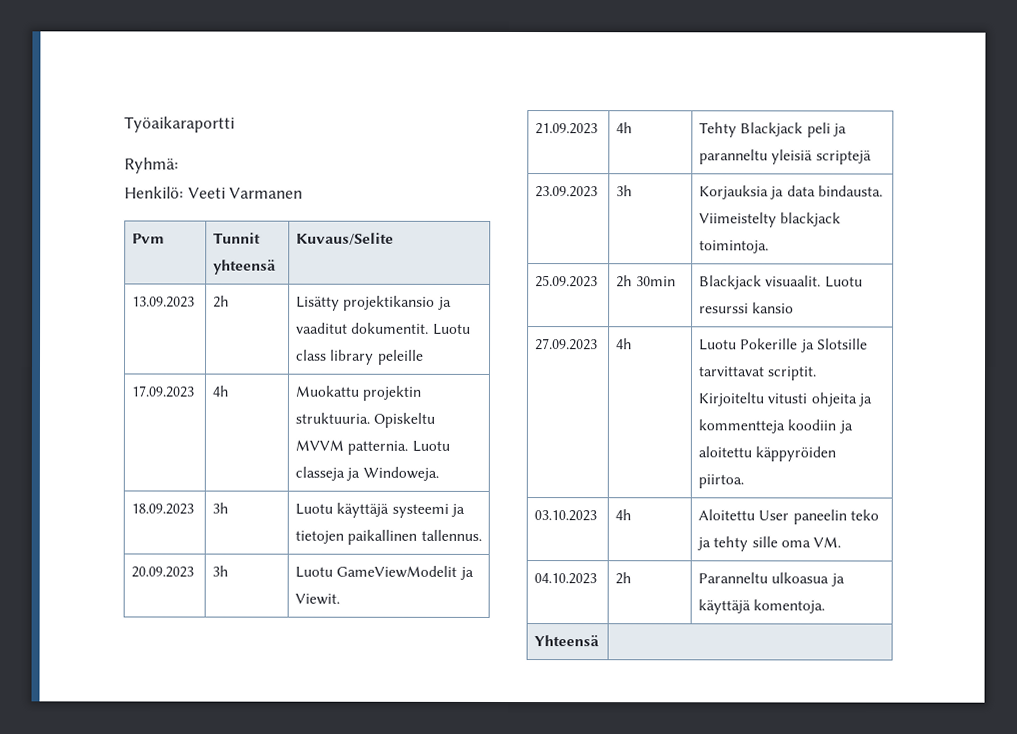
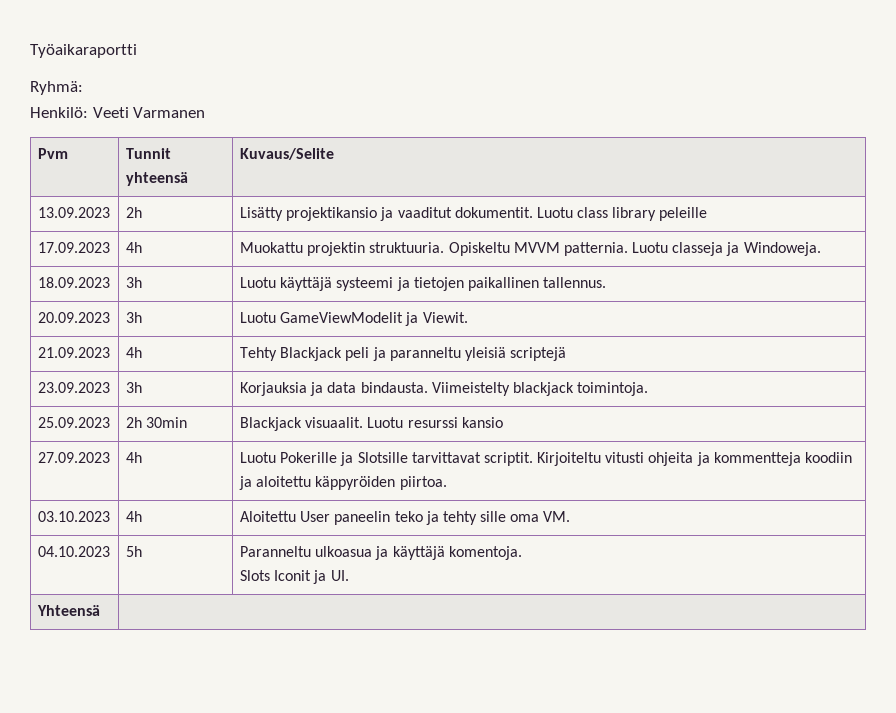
- 04.10.2023 | 2h | Paranneltu ulkoasua ja käyttäjä komentoja.
+ 04.10.2023 | 5h | Paranneltu ulkoasua ja käyttäjä komentoja.
+ Slots Iconit ja UI.

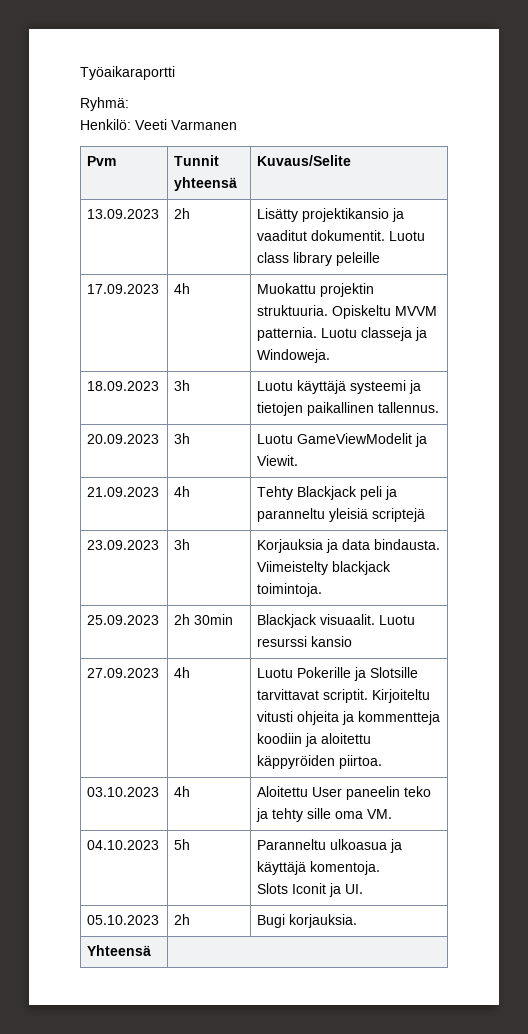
+ 05.10.2023 | 2h | Bugi korjauksia.

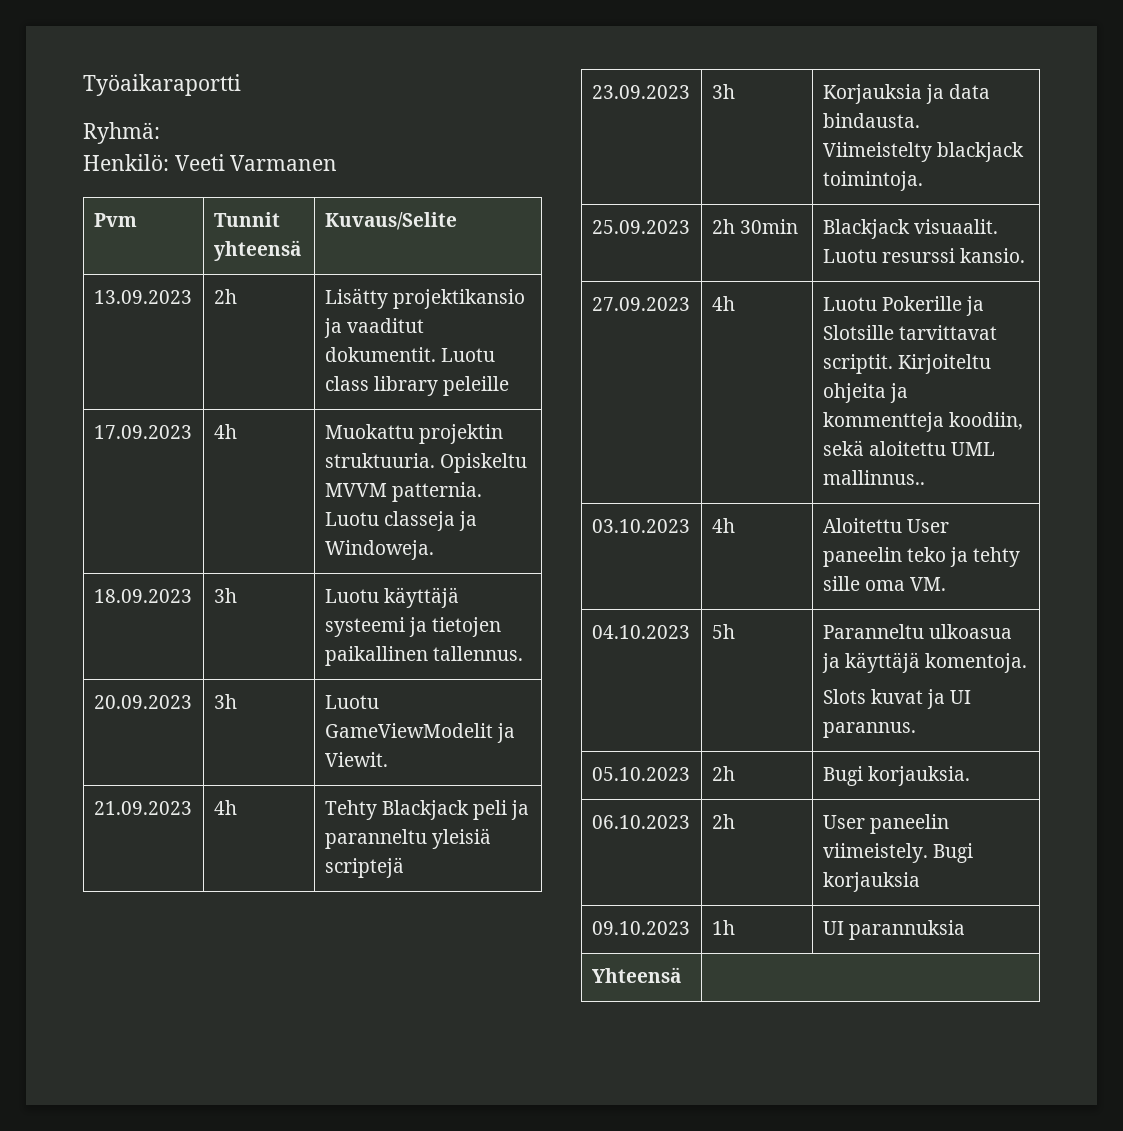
- 25.09.2023 | 2h 30min | Blackjack visuaalit. Luotu resurssi kansio
+ 25.09.2023 | 2h 30min | Blackjack visuaalit. Luotu resurssi kansio.
- 27.09.2023 | 4h | Luotu Pokerille ja Slotsille tarvittavat scriptit. Kirjoiteltu vitusti ohjeita ja kommentteja koodiin ja aloitettu käppyröiden piirtoa.
+ 27.09.2023 | 4h | Luotu Pokerille ja Slotsille tarvittavat scriptit. Kirjoiteltu ohjeita ja kommentteja koodiin, sekä aloitettu UML mallinnus..
  04.10.2023 | 5h | Paranneltu ulkoasua ja käyttäjä komentoja.
- Slots Iconit ja UI.
+ Slots kuvat ja UI parannus.
+ 06.10.2023 | 2h | User paneelin viimeistely. Bugi korjauksia
+ 09.10.2023 | 1h | UI parannuksia

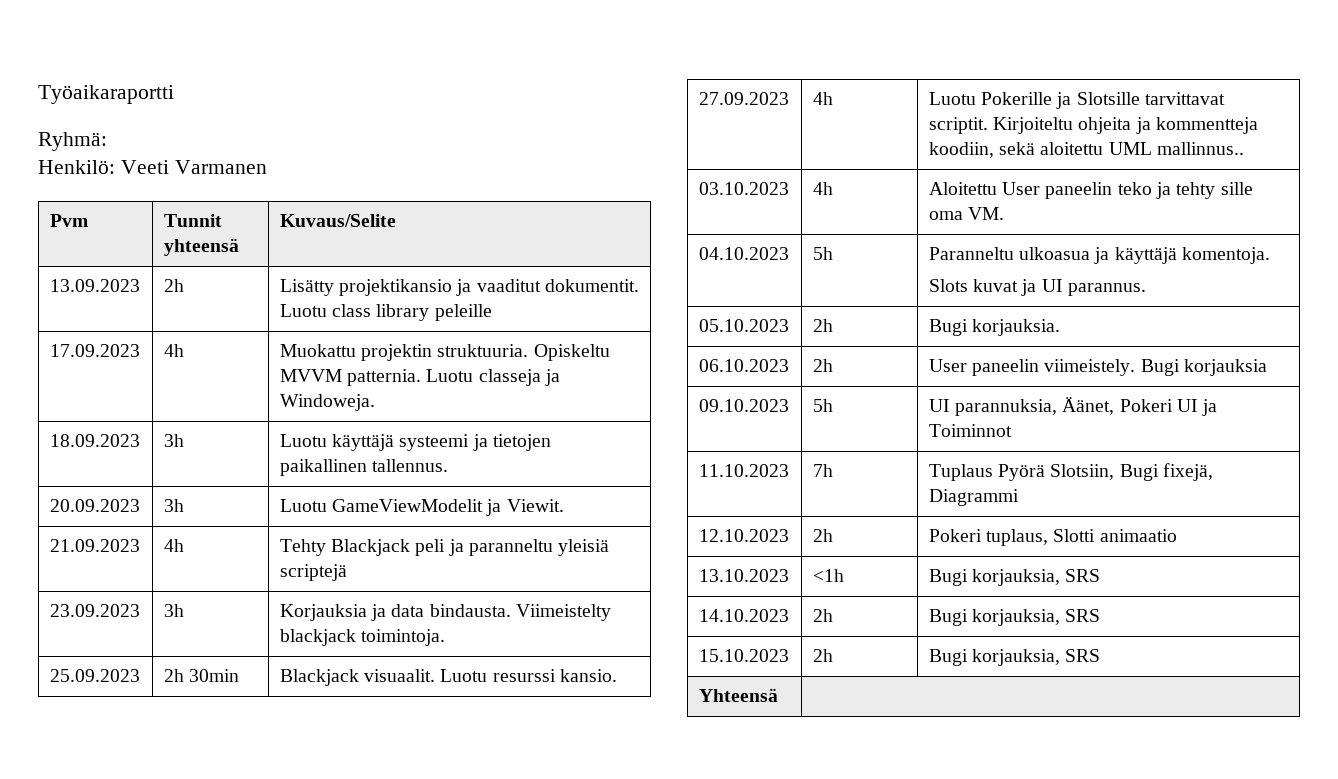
- 09.10.2023 | 1h | UI parannuksia
+ 09.10.2023 | 5h | UI parannuksia, Äänet, Pokeri UI ja Toiminnot
+ 11.10.2023 | 7h | Tuplaus Pyörä Slotsiin, Bugi fixejä, Diagrammi
+ 12.10.2023 | 2h | Pokeri tuplaus, Slotti animaatio
+ 13.10.2023 | <1h | Bugi korjauksia, SRS
+ 14.10.2023 | 2h | Bugi korjauksia, SRS
+ 15.10.2023 | 2h | Bugi korjauksia, SRS

